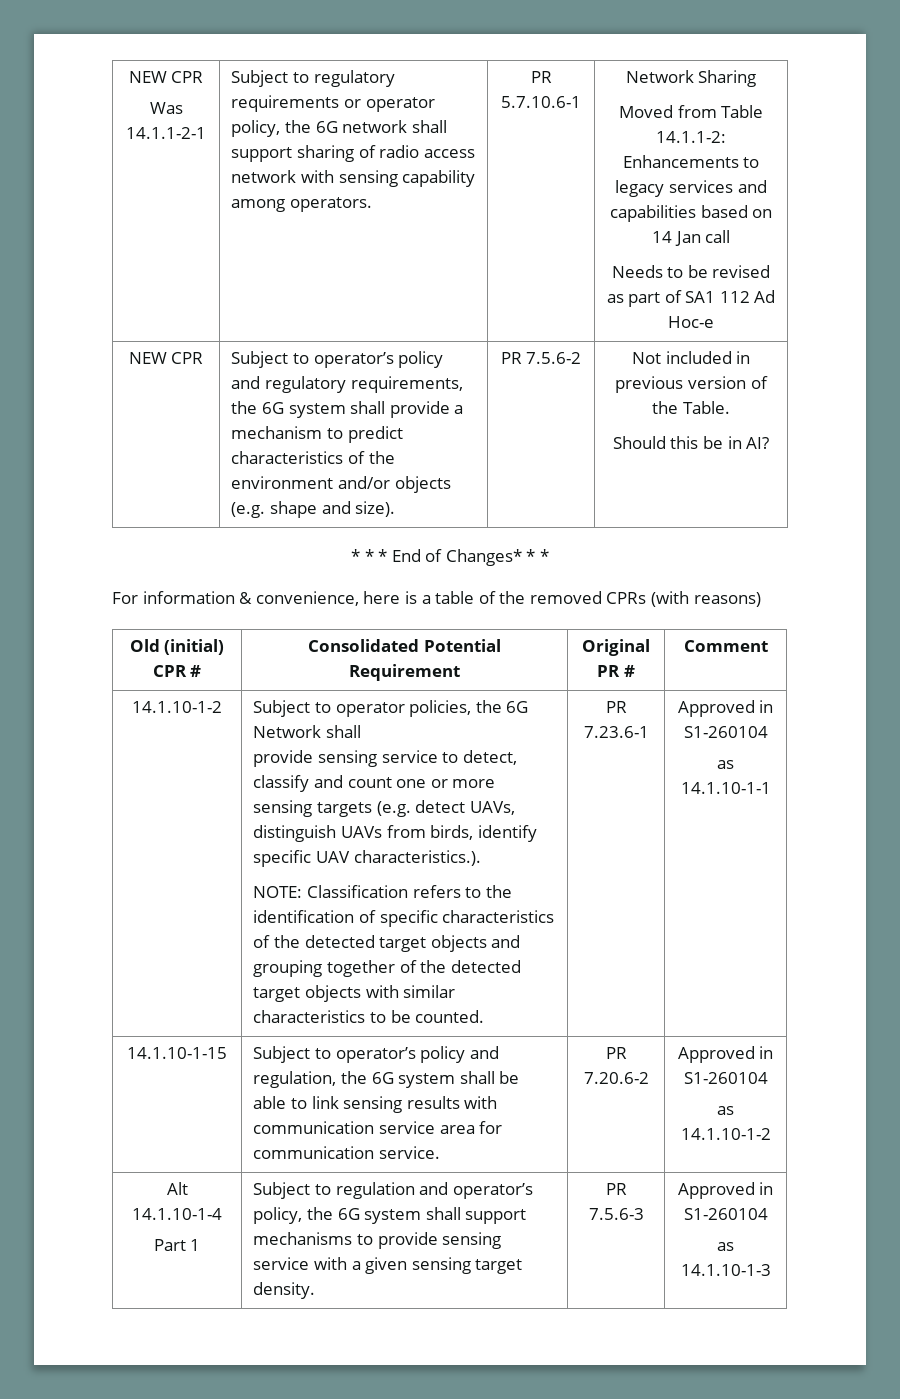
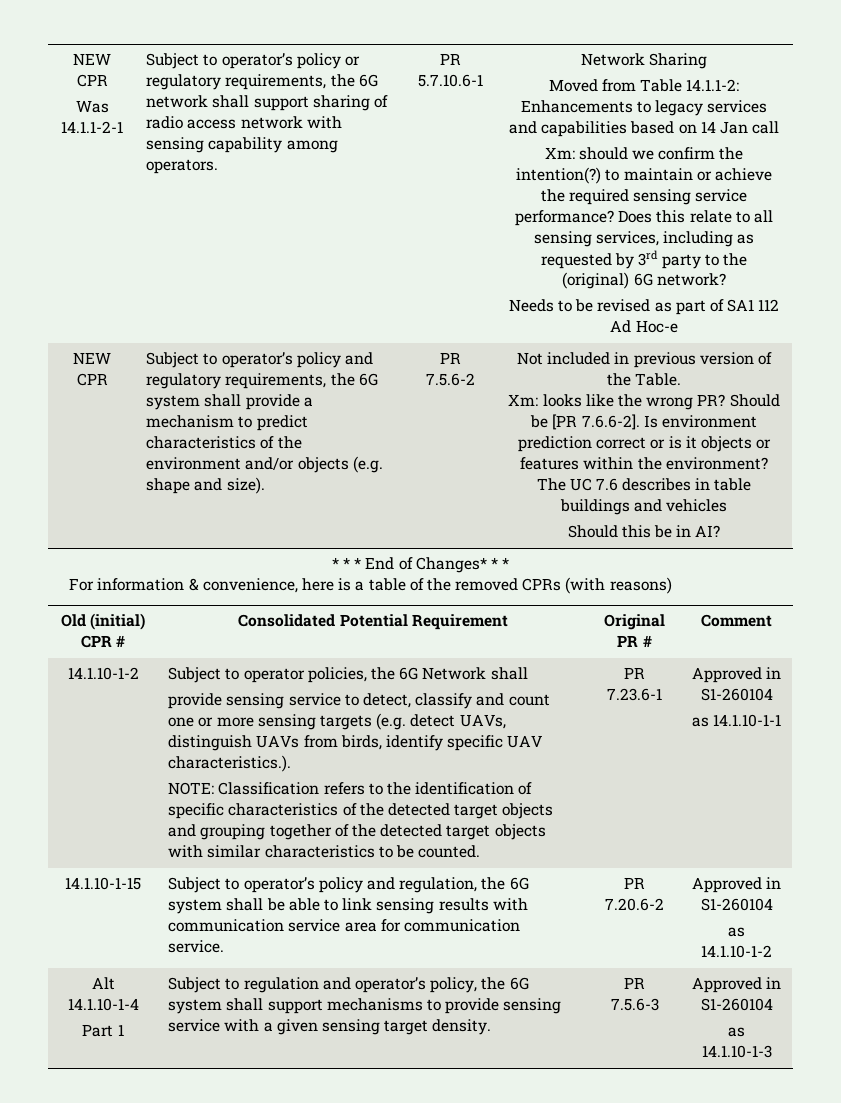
- Subject to regulatory requirements or operator policy, the 6G network shall support sharing of radio access network with sensing capability among operators.
+ Subject to operator’s policy or regulatory requirements, the 6G network shall support sharing of radio access network with sensing capability among operators.
+ Xm: should we confirm the intention(?) to maintain or achieve the required sensing service performance? Does this relate to all sensing services, including as requested by 3rd party to the (original) 6G network?
+ Xm: looks like the wrong PR? Should be [PR 7.6.6-2]. Is environment prediction correct or is it objects or features within the environment? The UC 7.6 describes in table buildings and vehicles

